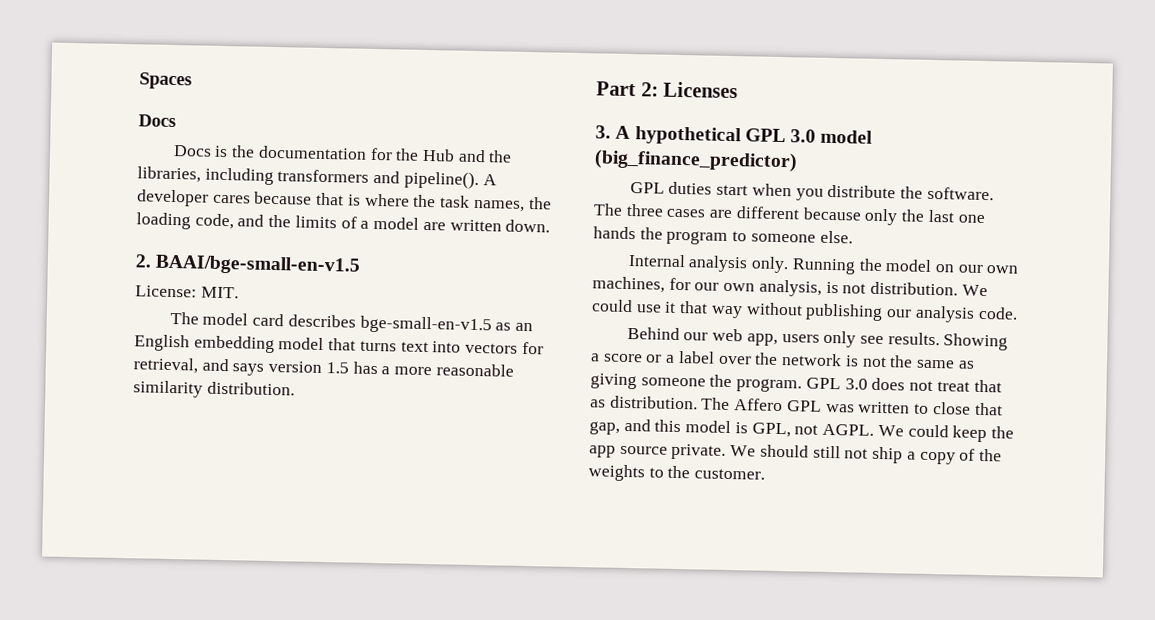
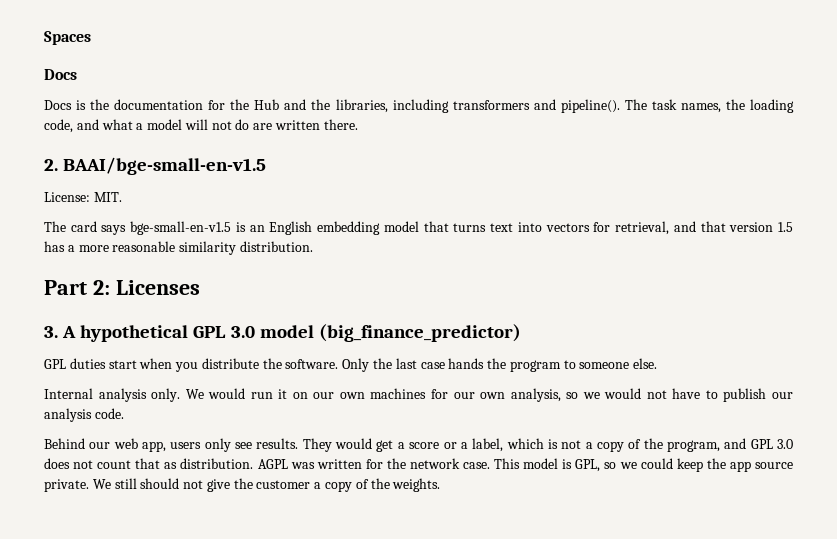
- A developer cares because that is where the task names, the loading code, and the limits of a model are written down.
+ The task names, the loading code, and what a model will not do are written there.
- The model card describes bge-small-en-v1.5 as an English embedding model that turns text into vectors for retrieval, and says version 1.5 has a more reasonable similarity distribution.
+ The card says bge-small-en-v1.5 is an English embedding model that turns text into vectors for retrieval, and that version 1.5 has a more reasonable similarity distribution.
- The three cases are different because only the last one hands the program to someone else.
+ Only the last case hands the program to someone else.
- Running the model on our own machines, for our own analysis, is not distribution. We could use it that way without publishing our analysis code.
+ We would run it on our own machines for our own analysis, so we would not have to publish our analysis code.
- Showing a score or a label over the network is not the same as giving someone the program. GPL 3.0 does not treat that as distribution.
+ They would get a score or a label, which is not a copy of the program, and GPL 3.0 does not count that as distribution.
- The Affero GPL was written to close that gap, and this model is GPL, not AGPL. We could keep the app source private.
+ AGPL was written for the network case. This model is GPL, so we could keep the app source private.
- We should still not ship a copy of the weights to the customer.
+ We still should not give the customer a copy of the weights.

